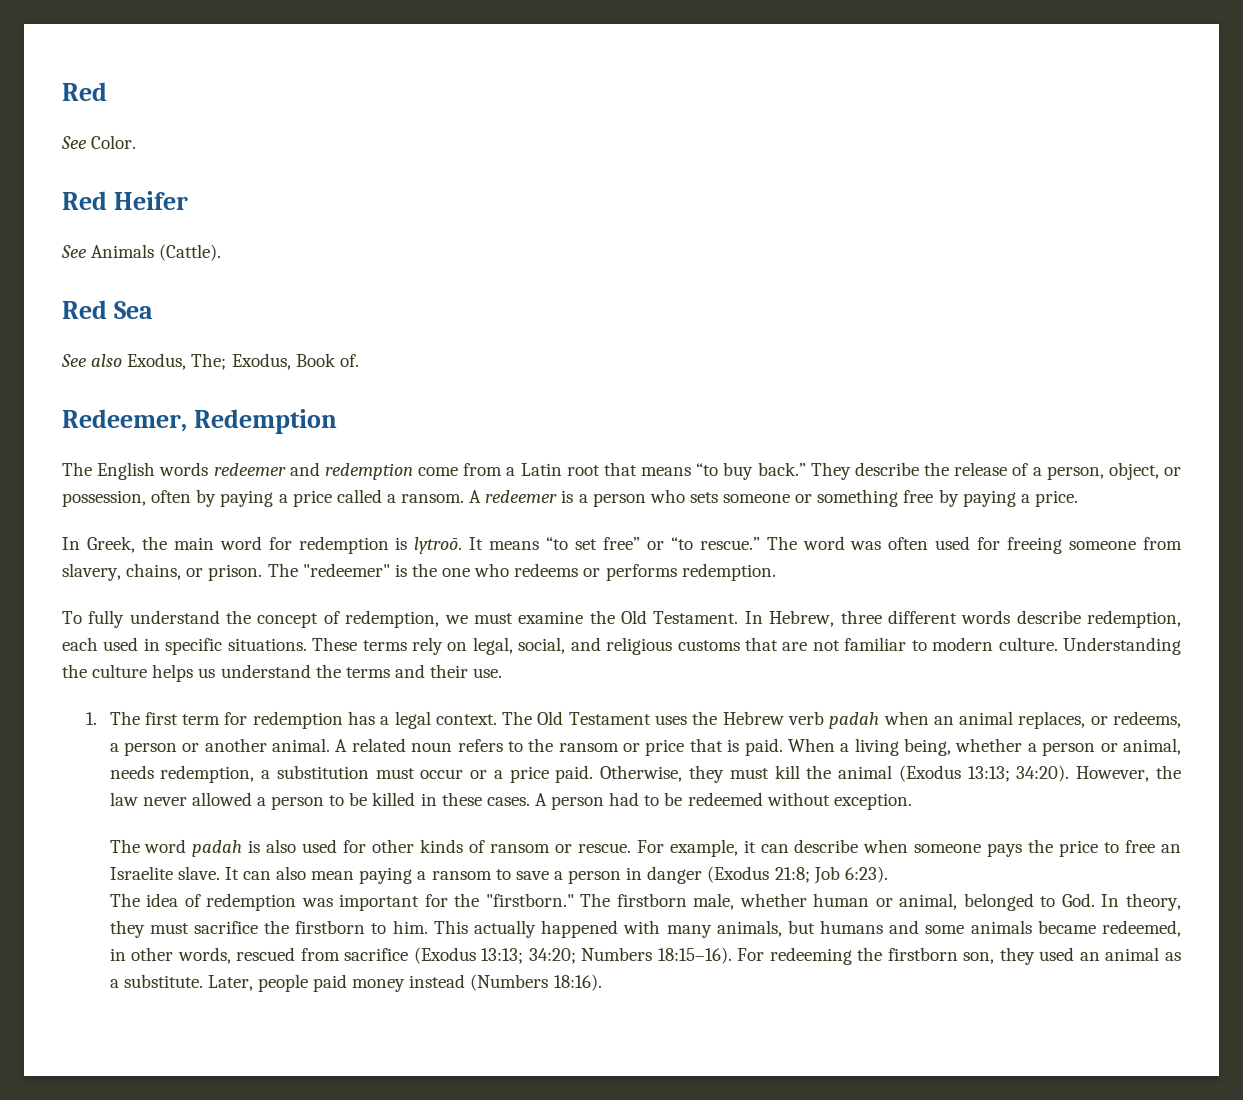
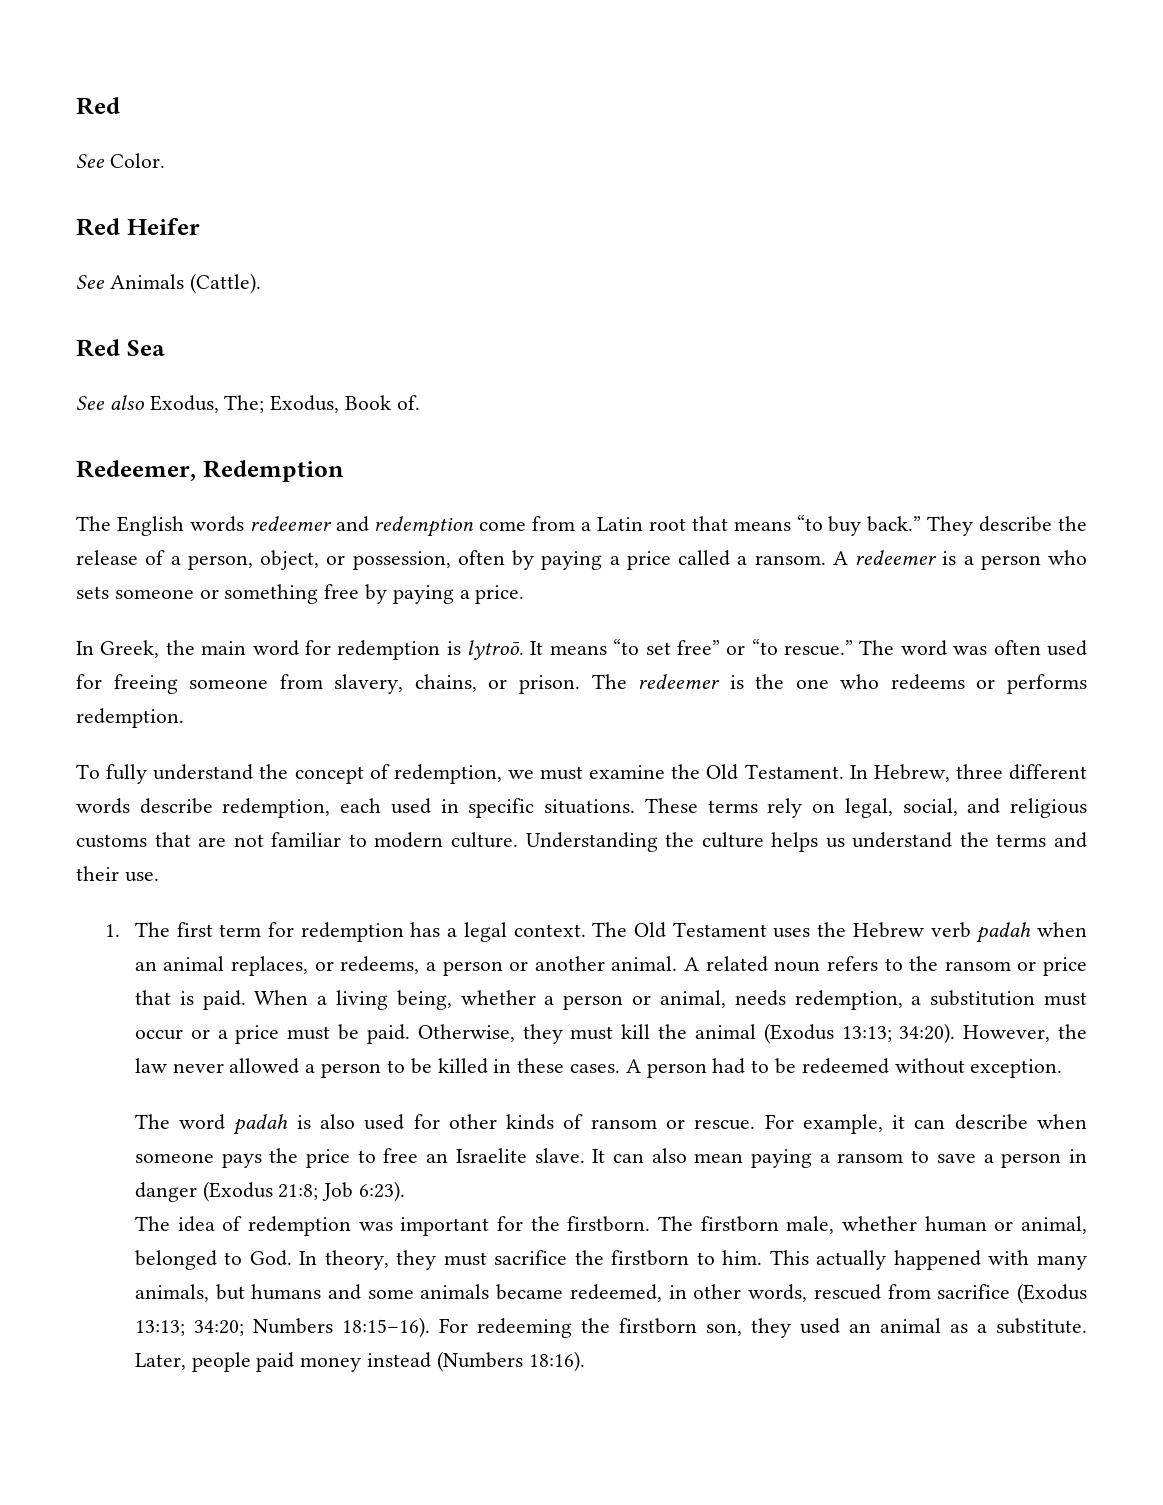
- The "redeemer" is the one who redeems or performs redemption.
+ The redeemer is the one who redeems or performs redemption.
- When a living being, whether a person or animal, needs redemption, a substitution must occur or a price paid.
+ When a living being, whether a person or animal, needs redemption, a substitution must occur or a price must be paid.
- The idea of redemption was important for the "firstborn."
+ The idea of redemption was important for the firstborn.

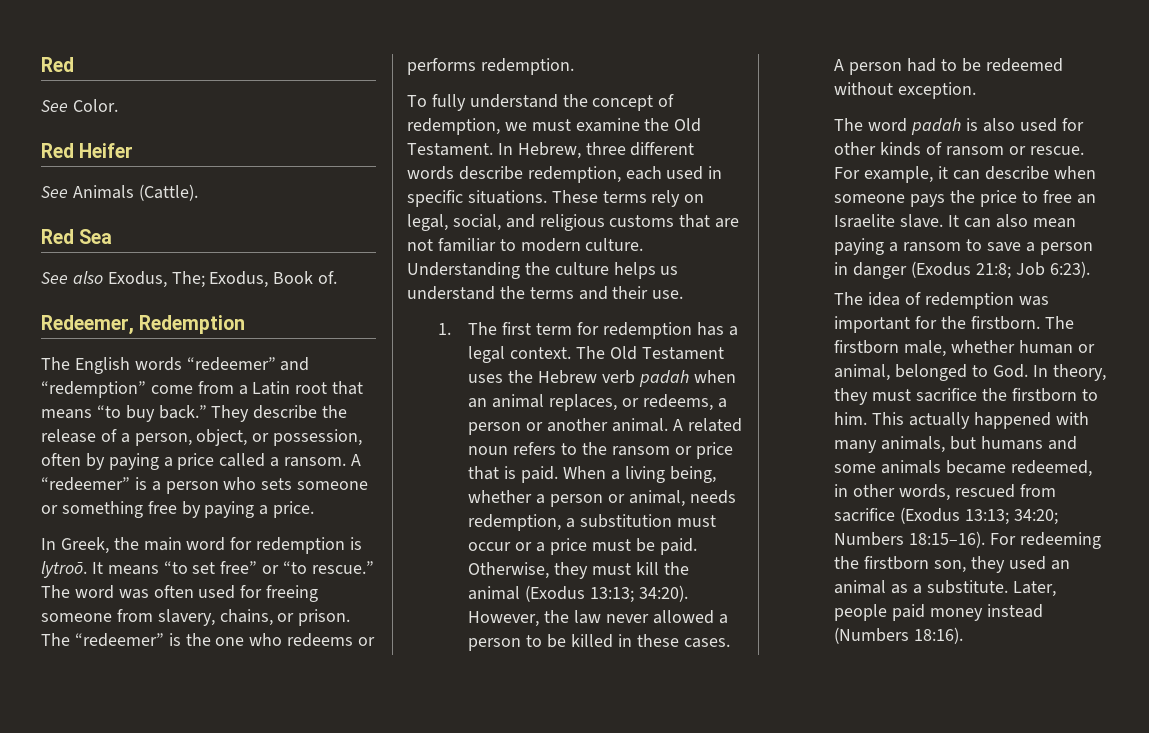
- The English words redeemer and redemption come from a Latin root that means “to buy back.”
+ The English words “redeemer” and “redemption” come from a Latin root that means “to buy back.”
- A redeemer is a person who sets someone or something free by paying a price.
+ A “redeemer” is a person who sets someone or something free by paying a price.
- The redeemer is the one who redeems or performs redemption.
+ The “redeemer” is the one who redeems or performs redemption.

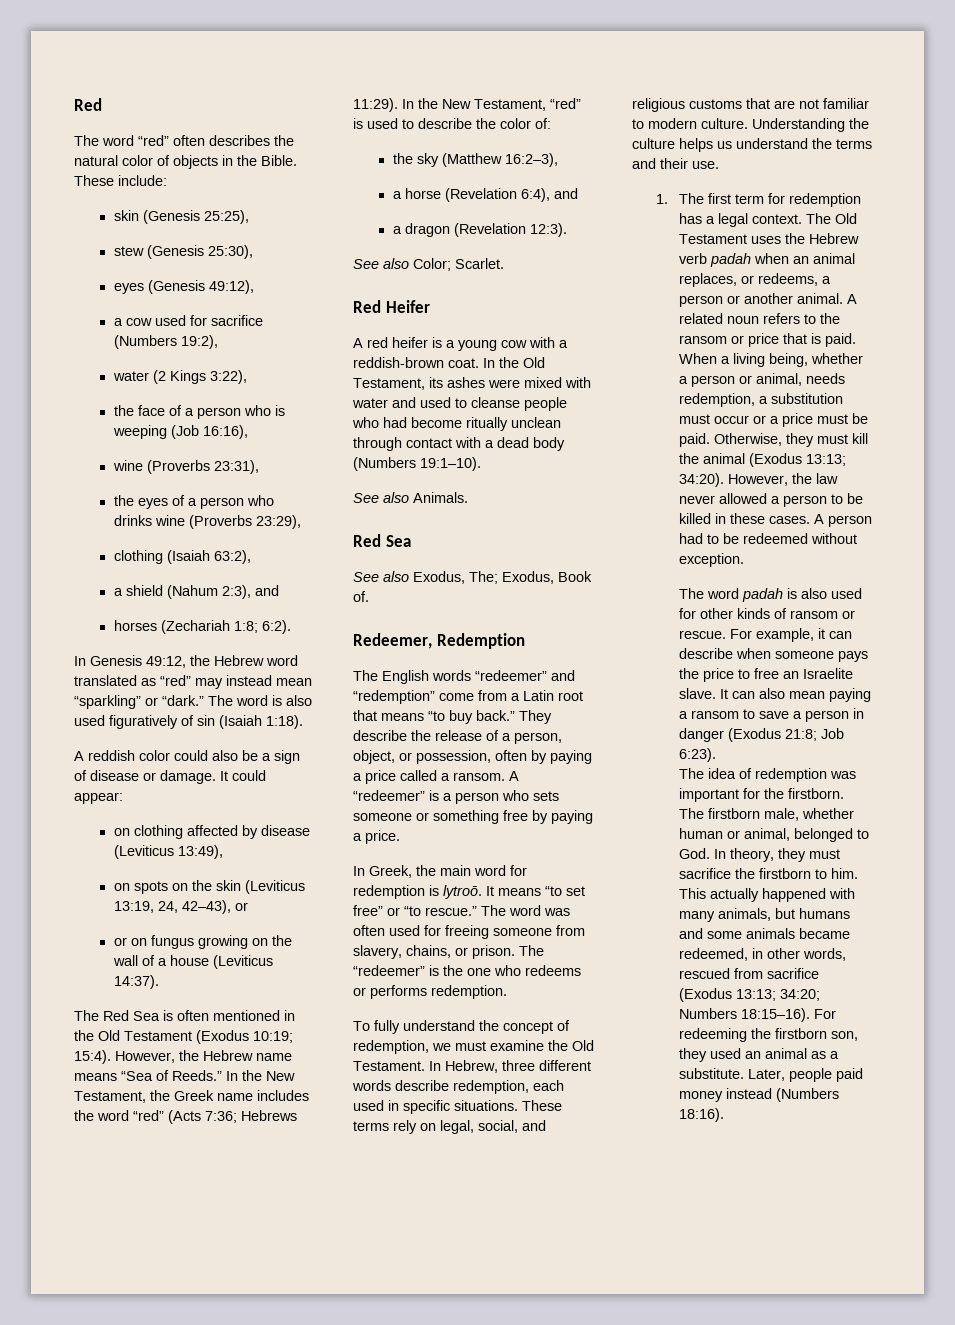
- See Color.
+ The word “red” often describes the natural color of objects in the Bible. These include:
+ skin (Genesis 25:25),
+ stew (Genesis 25:30),
+ eyes (Genesis 49:12),
+ a cow used for sacrifice (Numbers 19:2),
+ water (2 Kings 3:22),
+ the face of a person who is weeping (Job 16:16),
+ wine (Proverbs 23:31),
+ the eyes of a person who drinks wine (Proverbs 23:29),
+ clothing (Isaiah 63:2),
+ a shield (Nahum 2:3), and
+ horses (Zechariah 1:8; 6:2).
+ In Genesis 49:12, the Hebrew word translated as “red” may instead mean “sparkling” or “dark.” The word is also used figuratively of sin (Isaiah 1:18).
+ A reddish color could also be a sign of disease or damage. It could appear:
+ on clothing affected by disease (Leviticus 13:49),
+ on spots on the skin (Leviticus 13:19, 24, 42–43), or
+ or on fungus growing on the wall of a house (Leviticus 14:37).
+ The Red Sea is often mentioned in the Old Testament (Exodus 10:19; 15:4). However, the Hebrew name means “Sea of Reeds.” In the New Testament, the Greek name includes the word “red” (Acts 7:36; Hebrews 11:29). In the New Testament, “red” is used to describe the color of:
+ the sky (Matthew 16:2–3),
+ a horse (Revelation 6:4), and
+ a dragon (Revelation 12:3).
+ See also Color; Scarlet.
  Red Heifer
- See Animals (Cattle).
+ A red heifer is a young cow with a reddish-brown coat. In the Old Testament, its ashes were mixed with water and used to cleanse people who had become ritually unclean through contact with a dead body (Numbers 19:1–10).
+ See also Animals.

